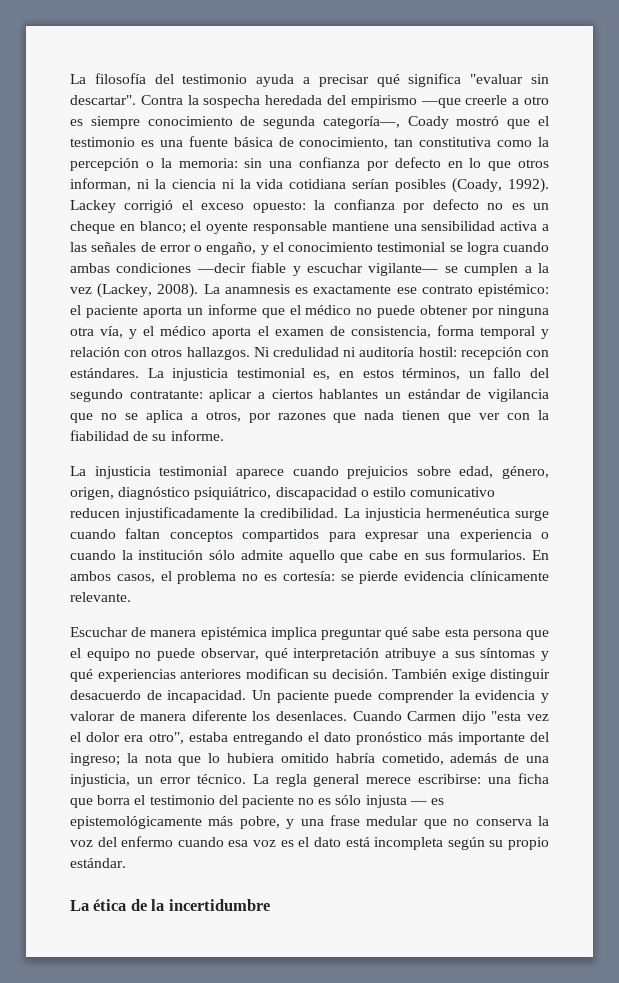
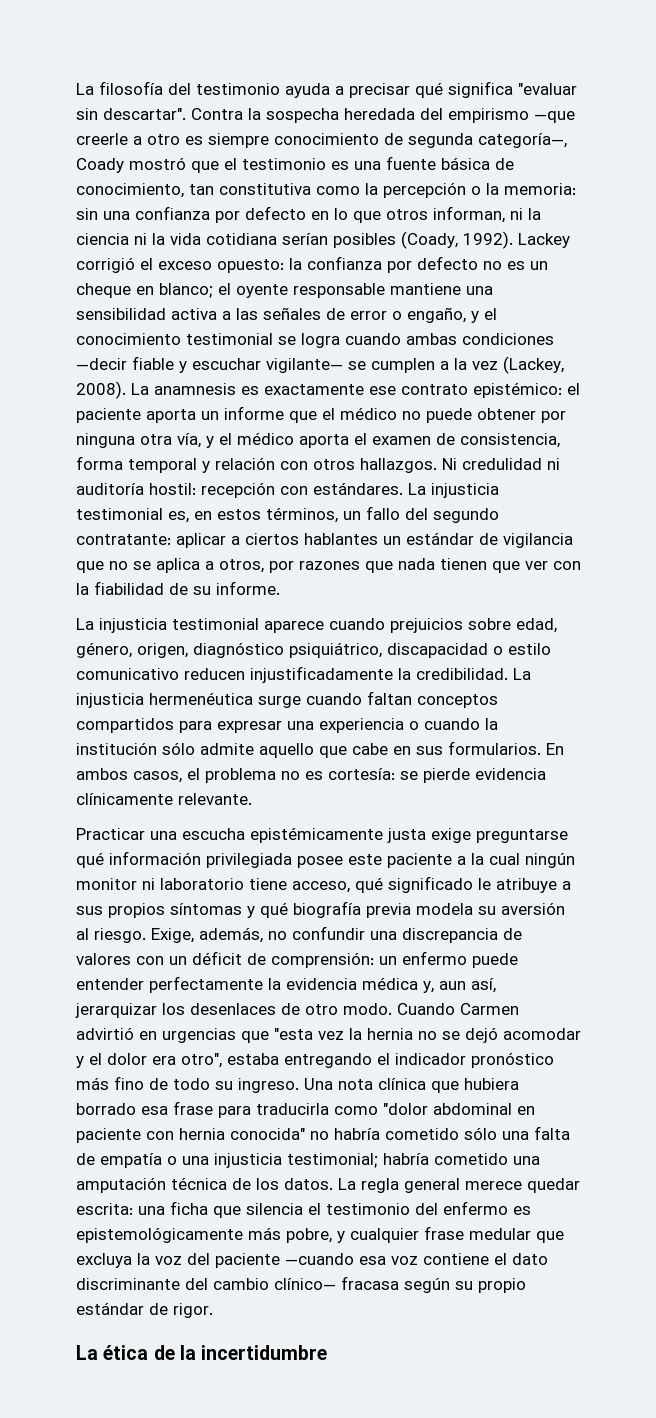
- Escuchar de manera epistémica implica preguntar qué sabe esta persona que el equipo no puede observar, qué interpretación atribuye a sus síntomas y qué experiencias anteriores modifican su decisión. También exige distinguir desacuerdo de incapacidad. Un paciente puede comprender la evidencia y valorar de manera diferente los desenlaces. Cuando Carmen dijo "esta vez el dolor era otro", estaba entregando el dato pronóstico más importante del ingreso; la nota que lo hubiera omitido habría cometido, además de una injusticia, un error técnico.
+ Practicar una escucha epistémicamente justa exige preguntarse qué información privilegiada posee este paciente a la cual ningún monitor ni laboratorio tiene acceso, qué significado le atribuye a sus propios síntomas y qué biografía previa modela su aversión al riesgo. Exige, además, no confundir una discrepancia de valores con un déficit de comprensión: un enfermo puede entender perfectamente la evidencia médica y, aun así, jerarquizar los desenlaces de otro modo. Cuando Carmen advirtió en urgencias que "esta vez la hernia no se dejó acomodar y el dolor era otro", estaba entregando el indicador pronóstico más fino de todo su ingreso. Una nota clínica que hubiera borrado esa frase para traducirla como "dolor abdominal en paciente con hernia conocida" no habría cometido sólo una falta de empatía o una injusticia testimonial; habría cometido una amputación técnica de los datos.
- La regla general merece escribirse: una ficha que borra el testimonio del paciente no es sólo injusta — es epistemológicamente más pobre, y una frase medular que no conserva la voz del enfermo cuando esa voz es el dato está incompleta según su propio estándar.
+ La regla general merece quedar escrita: una ficha que silencia el testimonio del enfermo es epistemológicamente más pobre, y cualquier frase medular que excluya la voz del paciente —cuando esa voz contiene el dato discriminante del cambio clínico— fracasa según su propio estándar de rigor.

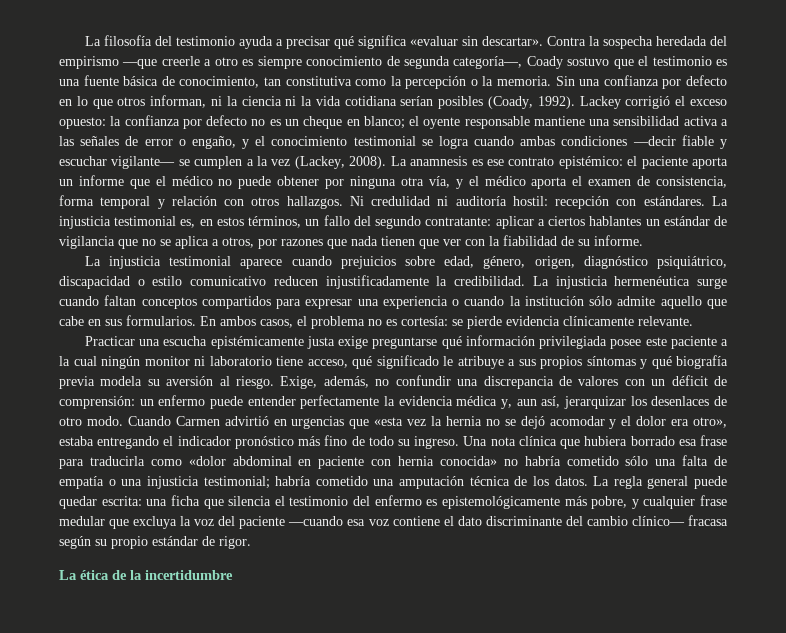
- La filosofía del testimonio ayuda a precisar qué significa "evaluar sin descartar".
+ La filosofía del testimonio ayuda a precisar qué significa «evaluar sin descartar».
- Contra la sospecha heredada del empirismo —que creerle a otro es siempre conocimiento de segunda categoría—, Coady mostró que el testimonio es una fuente básica de conocimiento, tan constitutiva como la percepción o la memoria: sin una confianza por defecto en lo que otros informan, ni la ciencia ni la vida cotidiana serían posibles (Coady, 1992).
+ Contra la sospecha heredada del empirismo —que creerle a otro es siempre conocimiento de segunda categoría—, Coady sostuvo que el testimonio es una fuente básica de conocimiento, tan constitutiva como la percepción o la memoria. Sin una confianza por defecto en lo que otros informan, ni la ciencia ni la vida cotidiana serían posibles (Coady, 1992).
- La anamnesis es exactamente ese contrato epistémico: el paciente aporta un informe que el médico no puede obtener por ninguna otra vía, y el médico aporta el examen de consistencia, forma temporal y relación con otros hallazgos.
+ La anamnesis es ese contrato epistémico: el paciente aporta un informe que el médico no puede obtener por ninguna otra vía, y el médico aporta el examen de consistencia, forma temporal y relación con otros hallazgos.
- Cuando Carmen advirtió en urgencias que "esta vez la hernia no se dejó acomodar y el dolor era otro", estaba entregando el indicador pronóstico más fino de todo su ingreso.
+ Cuando Carmen advirtió en urgencias que «esta vez la hernia no se dejó acomodar y el dolor era otro», estaba entregando el indicador pronóstico más fino de todo su ingreso.
- Una nota clínica que hubiera borrado esa frase para traducirla como "dolor abdominal en paciente con hernia conocida" no habría cometido sólo una falta de empatía o una injusticia testimonial; habría cometido una amputación técnica de los datos.
+ Una nota clínica que hubiera borrado esa frase para traducirla como «dolor abdominal en paciente con hernia conocida» no habría cometido sólo una falta de empatía o una injusticia testimonial; habría cometido una amputación técnica de los datos.
- La regla general merece quedar escrita: una ficha que silencia el testimonio del enfermo es epistemológicamente más pobre, y cualquier frase medular que excluya la voz del paciente —cuando esa voz contiene el dato discriminante del cambio clínico— fracasa según su propio estándar de rigor.
+ La regla general puede quedar escrita: una ficha que silencia el testimonio del enfermo es epistemológicamente más pobre, y cualquier frase medular que excluya la voz del paciente —cuando esa voz contiene el dato discriminante del cambio clínico— fracasa según su propio estándar de rigor.

